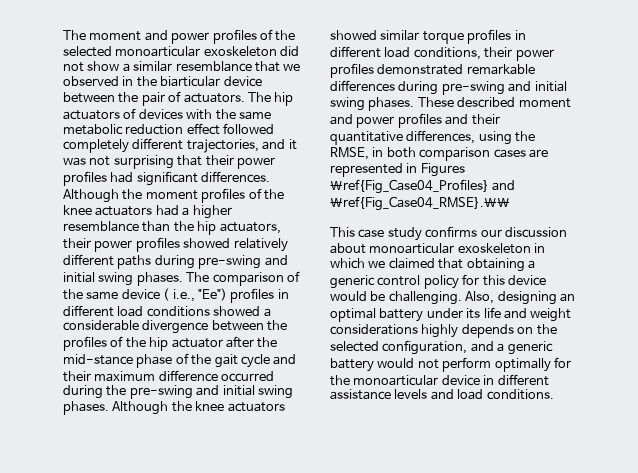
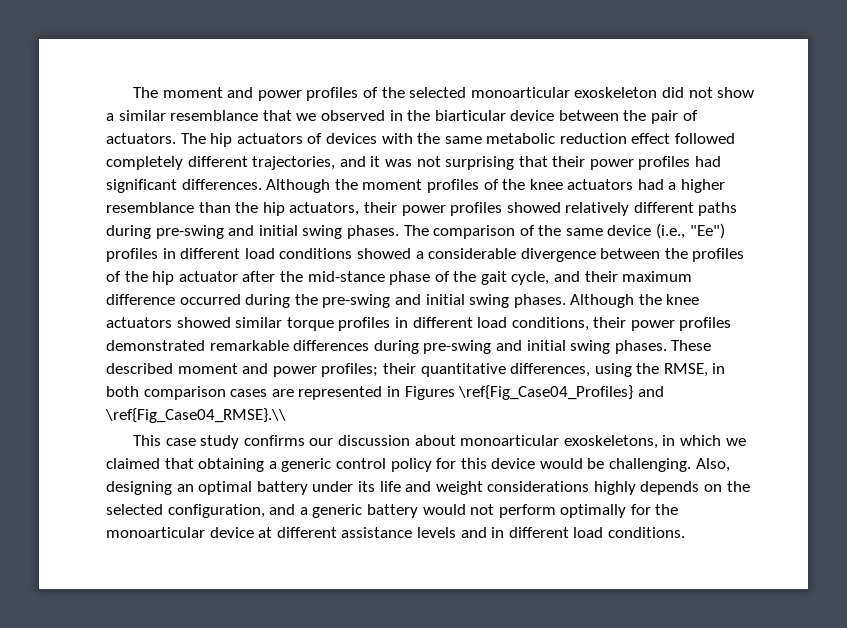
- The comparison of the same device ( i.e., "Ee") profiles in different load conditions showed a considerable divergence between the profiles of the hip actuator after the mid-stance phase of the gait cycle and their maximum difference occurred during the pre-swing and initial swing phases.
+ The comparison of the same device (i.e., "Ee") profiles in different load conditions showed a considerable divergence between the profiles of the hip actuator after the mid-stance phase of the gait cycle, and their maximum difference occurred during the pre-swing and initial swing phases.
- These described moment and power profiles and their quantitative differences, using the RMSE, in both comparison cases are represented in Figures \ref{Fig_Case04_Profiles} and \ref{Fig_Case04_RMSE}.\\
+ These described moment and power profiles; their quantitative differences, using the RMSE, in both comparison cases are represented in Figures \ref{Fig_Case04_Profiles} and \ref{Fig_Case04_RMSE}.\\
- This case study confirms our discussion about monoarticular exoskeleton in which we claimed that obtaining a generic control policy for this device would be challenging.
+ This case study confirms our discussion about monoarticular exoskeletons, in which we claimed that obtaining a generic control policy for this device would be challenging.
- Also, designing an optimal battery under its life and weight considerations highly depends on the selected configuration, and a generic battery would not perform optimally for the monoarticular device in different assistance levels and load conditions.
+ Also, designing an optimal battery under its life and weight considerations highly depends on the selected configuration, and a generic battery would not perform optimally for the monoarticular device at different assistance levels and in different load conditions.

